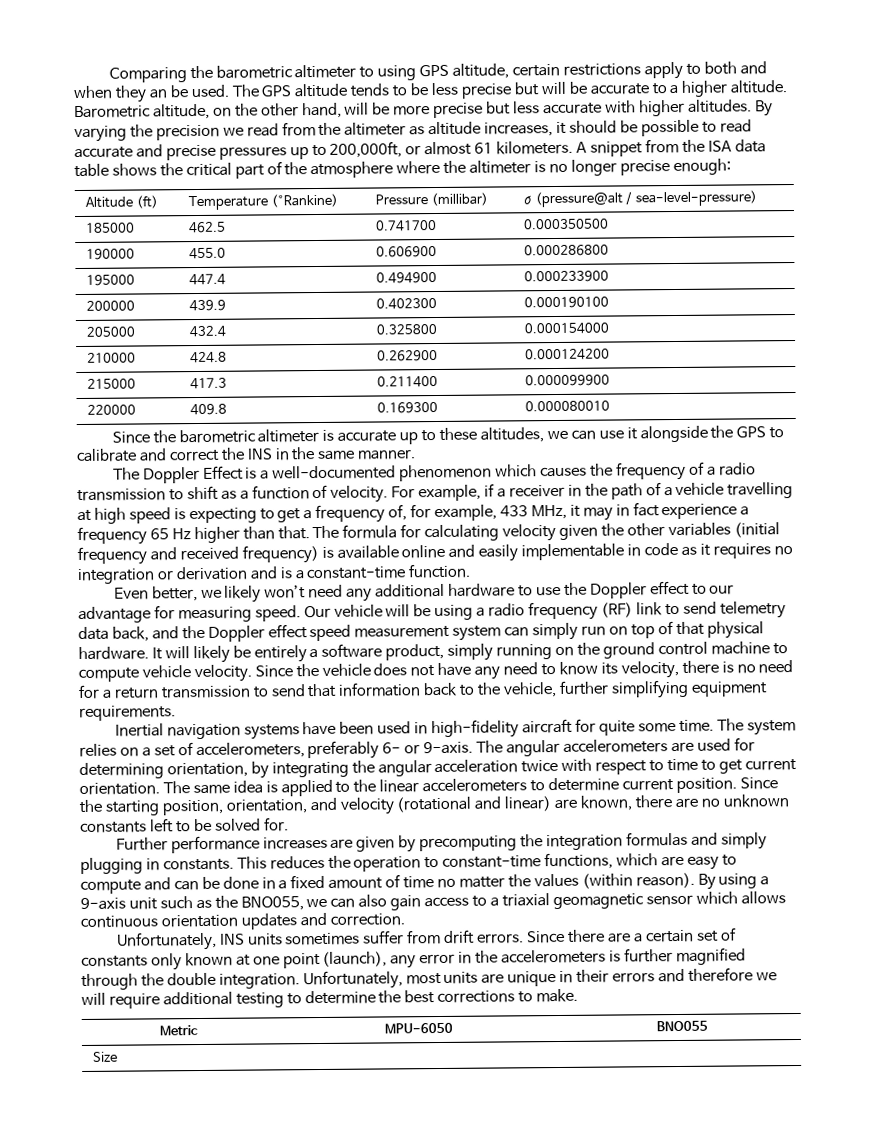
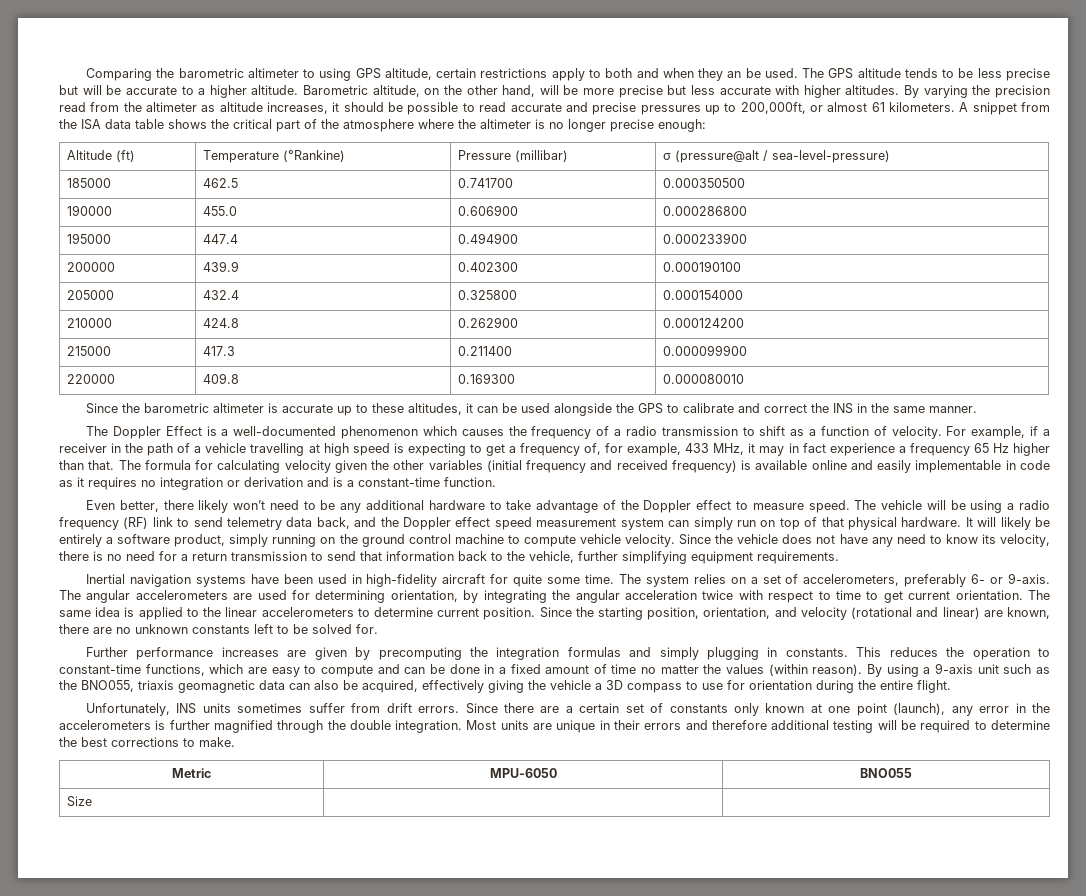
- By varying the precision we read from the altimeter as altitude increases, it should be possible to read accurate and precise pressures up to 200,000ft, or almost 61 kilometers.
+ By varying the precision read from the altimeter as altitude increases, it should be possible to read accurate and precise pressures up to 200,000ft, or almost 61 kilometers.
- Since the barometric altimeter is accurate up to these altitudes, we can use it alongside the GPS to calibrate and correct the INS in the same manner.
+ Since the barometric altimeter is accurate up to these altitudes, it can be used alongside the GPS to calibrate and correct the INS in the same manner.
- Even better, we likely won’t need any additional hardware to use the Doppler effect to our advantage for measuring speed. Our vehicle will be using a radio frequency (RF) link to send telemetry data back, and the Doppler effect speed measurement system can simply run on top of that physical hardware.
+ Even better, there likely won’t need to be any additional hardware to take advantage of the Doppler effect to measure speed. The vehicle will be using a radio frequency (RF) link to send telemetry data back, and the Doppler effect speed measurement system can simply run on top of that physical hardware.
- By using a 9-axis unit such as the BNO055, we can also gain access to a triaxial geomagnetic sensor which allows continuous orientation updates and correction.
+ By using a 9-axis unit such as the BNO055, triaxis geomagnetic data can also be acquired, effectively giving the vehicle a 3D compass to use for orientation during the entire flight.
- Unfortunately, most units are unique in their errors and therefore we will require additional testing to determine the best corrections to make.
+ Most units are unique in their errors and therefore additional testing will be required to determine the best corrections to make.

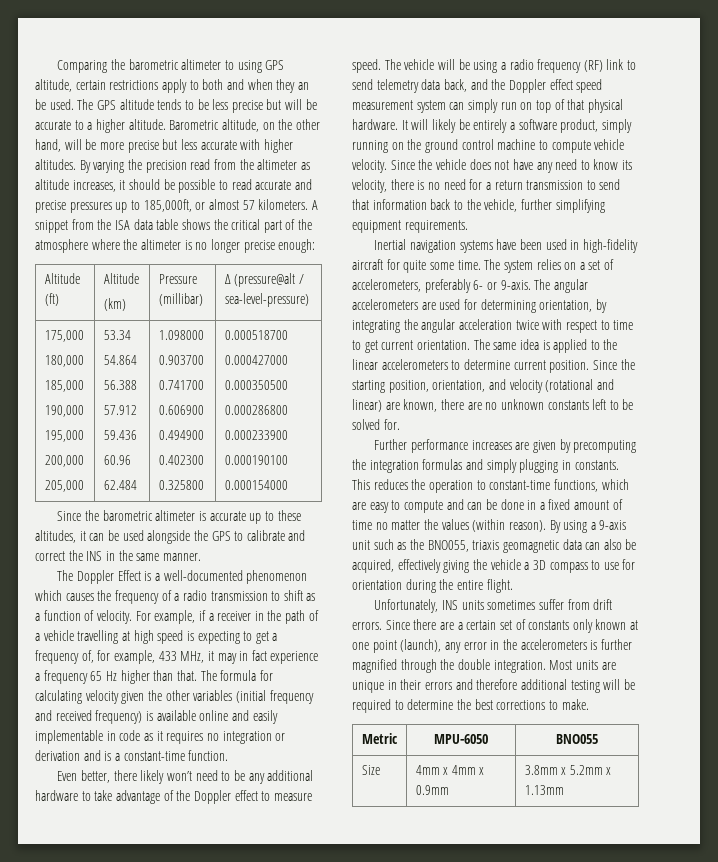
- By varying the precision read from the altimeter as altitude increases, it should be possible to read accurate and precise pressures up to 200,000ft, or almost 61 kilometers.
+ By varying the precision read from the altimeter as altitude increases, it should be possible to read accurate and precise pressures up to 185,000ft, or almost 57 kilometers.
- Altitude (ft) | Temperature (°Rankine) | Pressure (millibar) | σ (pressure@alt / sea-level-pressure)
+ Altitude (ft) | Altitude
+ (km) | Pressure (millibar) | Δ (pressure@alt / sea-level-pressure)
- 185000 | 462.5 | 0.741700 | 0.000350500
- 190000 | 455.0 | 0.606900 | 0.000286800
- 195000 | 447.4 | 0.494900 | 0.000233900
- 200000 | 439.9 | 0.402300 | 0.000190100
- 205000 | 432.4 | 0.325800 | 0.000154000
- 210000 | 424.8 | 0.262900 | 0.000124200
- 215000 | 417.3 | 0.211400 | 0.000099900
- 220000 | 409.8 | 0.169300 | 0.000080010
+ 175,000
+ 180,000
+ 185,000
+ 190,000
+ 195,000
+ 200,000
+ 205,000 | 53.34
+ 54.864
+ 56.388
+ 57.912
+ 59.436
+ 60.96
+ 62.484 | 1.098000
+ 0.903700
+ 0.741700
+ 0.606900
+ 0.494900
+ 0.402300
+ 0.325800 | 0.000518700
+ 0.000427000
+ 0.000350500
+ 0.000286800
+ 0.000233900
+ 0.000190100
+ 0.000154000
- Size | |
+ Size | 4mm x 4mm x 0.9mm | 3.8mm x 5.2mm x 1.13mm

